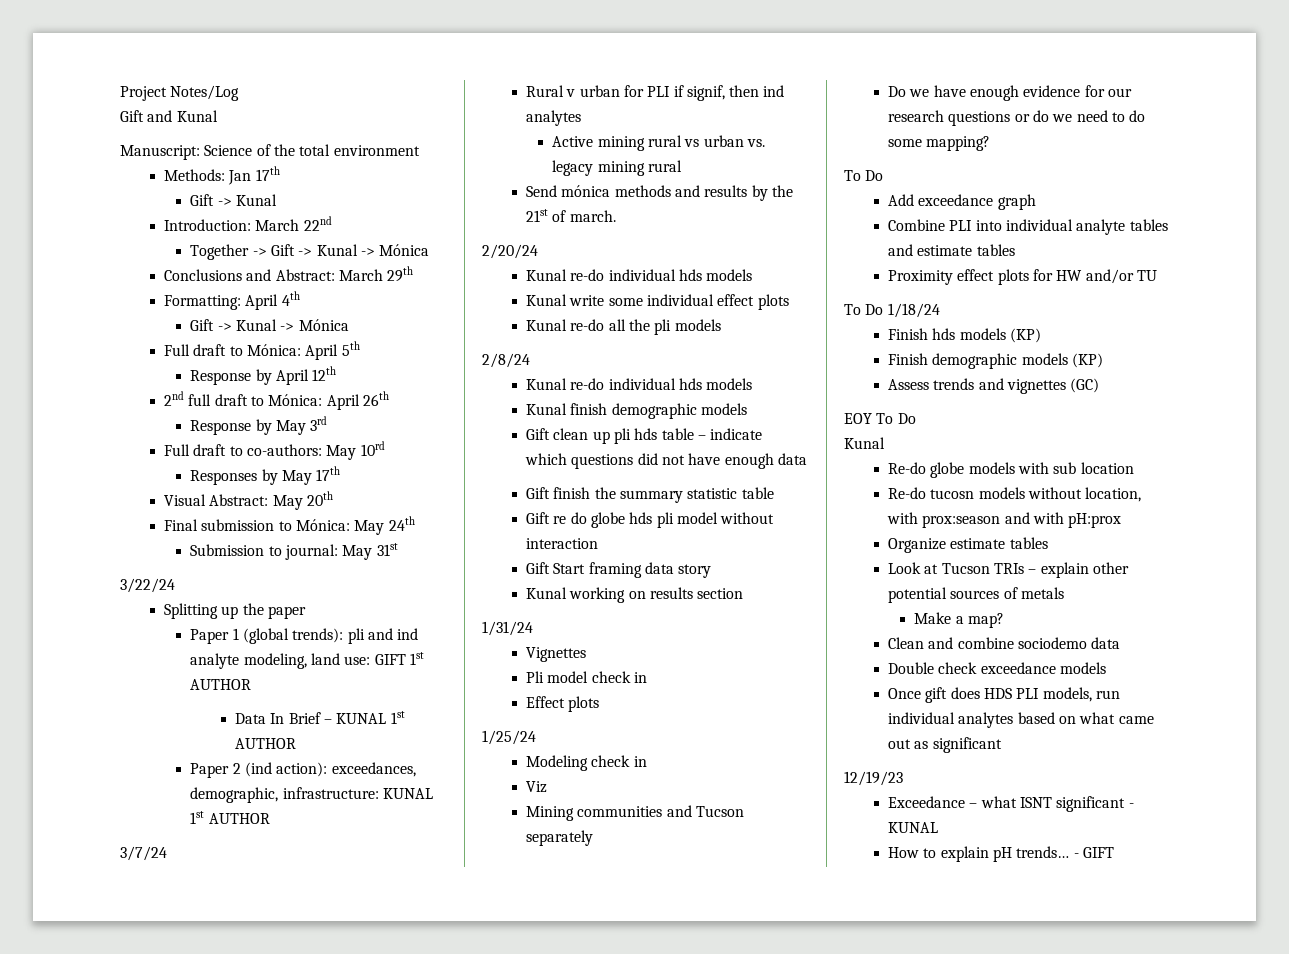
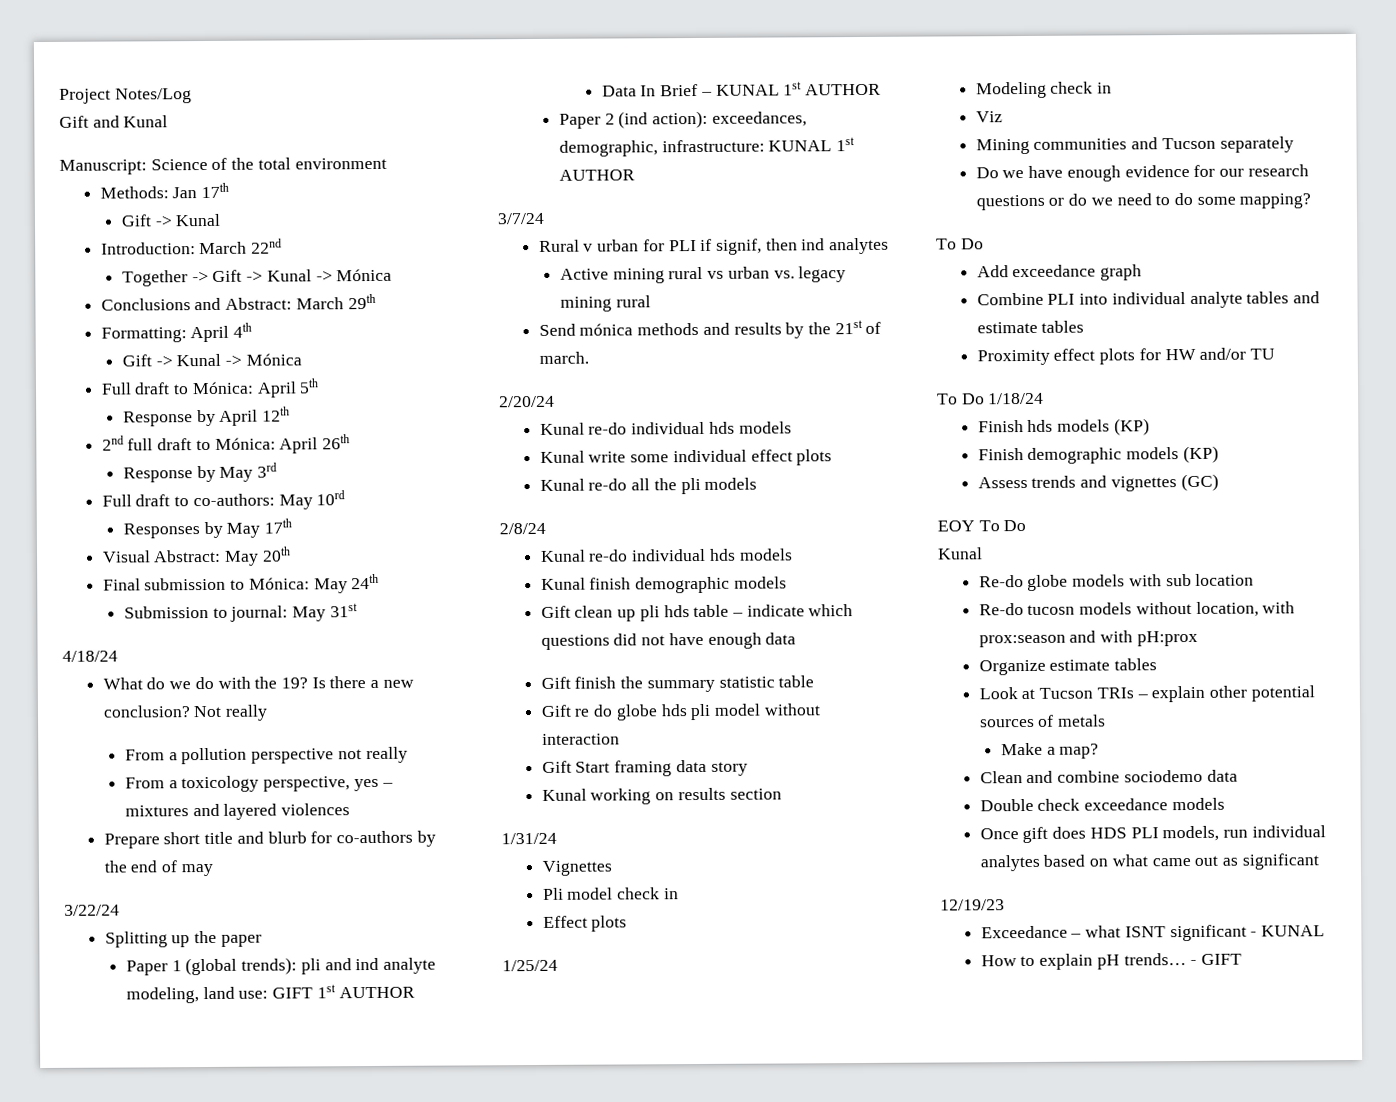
+ 4/18/24
+ What do we do with the 19? Is there a new conclusion? Not really
+ From a pollution perspective not really
+ From a toxicology perspective, yes – mixtures and layered violences
+ Prepare short title and blurb for co-authors by the end of may

